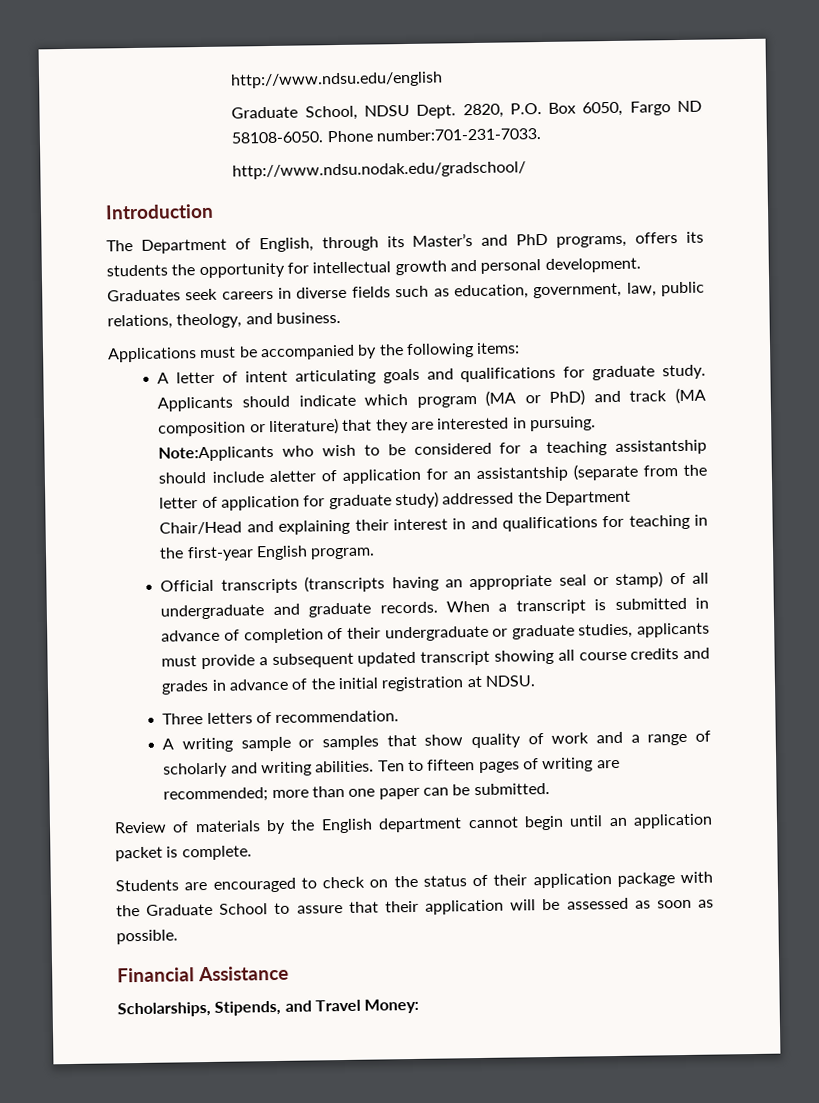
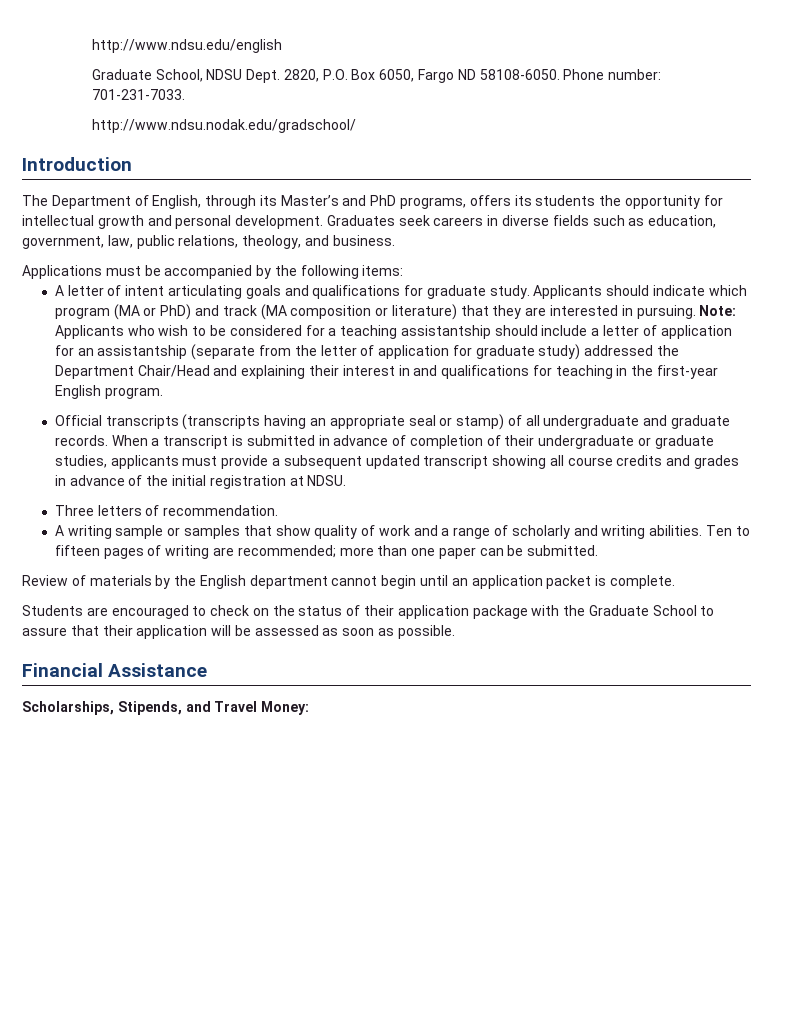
- Phone number:701-231-7033.
+ Phone number: 701-231-7033.
- Note:Applicants who wish to be considered for a teaching assistantship should include aletter of application for an assistantship (separate from the letter of application for graduate study) addressed the Department Chair/Head and explaining their interest in and qualifications for teaching in the first-year English program.
+ Note: Applicants who wish to be considered for a teaching assistantship should include a letter of application for an assistantship (separate from the letter of application for graduate study) addressed the Department Chair/Head and explaining their interest in and qualifications for teaching in the first-year English program.

